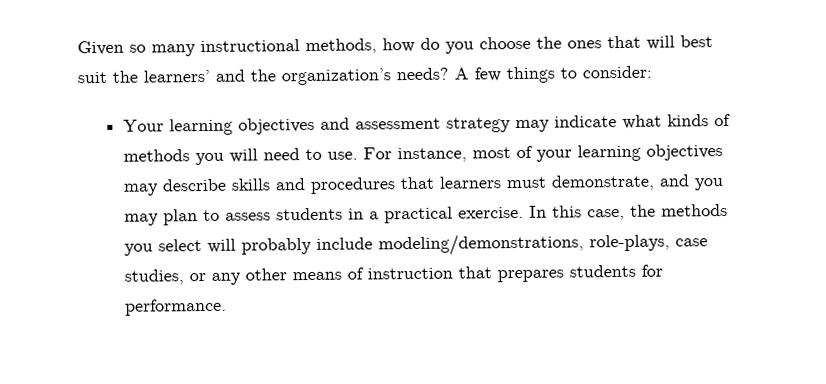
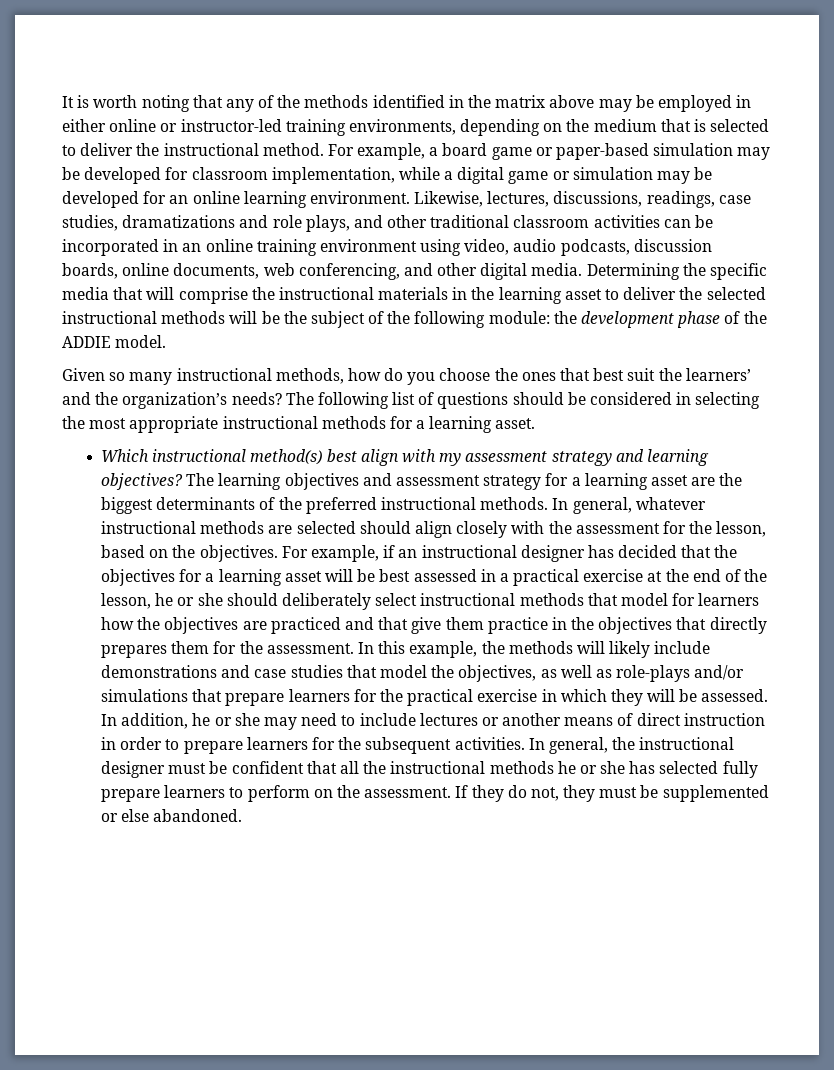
+ It is worth noting that any of the methods identified in the matrix above may be employed in either online or instructor-led training environments, depending on the medium that is selected to deliver the instructional method. For example, a board game or paper-based simulation may be developed for classroom implementation, while a digital game or simulation may be developed for an online learning environment. Likewise, lectures, discussions, readings, case studies, dramatizations and role plays, and other traditional classroom activities can be incorporated in an online training environment using video, audio podcasts, discussion boards, online documents, web conferencing, and other digital media. Determining the specific media that will comprise the instructional materials in the learning asset to deliver the selected instructional methods will be the subject of the following module: the development phase of the ADDIE model.
- Given so many instructional methods, how do you choose the ones that will best suit the learners’ and the organization’s needs?
+ Given so many instructional methods, how do you choose the ones that best suit the learners’ and the organization’s needs?
- A few things to consider:
- Your learning objectives and assessment strategy may indicate what kinds of methods you will need to use. For instance, most of your learning objectives may describe skills and procedures that learners must demonstrate, and you may plan to assess students in a practical exercise.
+ The following list of questions should be considered in selecting the most appropriate instructional methods for a learning asset.
+ Which instructional method(s) best align with my assessment strategy and learning objectives? The learning objectives and assessment strategy for a learning asset are the biggest determinants of the preferred instructional methods. In general, whatever instructional methods are selected should align closely with the assessment for the lesson, based on the objectives. For example, if an instructional designer has decided that the objectives for a learning asset will be best assessed in a practical exercise at the end of the lesson, he or she should deliberately select instructional methods that model for learners how the objectives are practiced and that give them practice in the objectives that directly prepares them for the assessment.
- In this case, the methods you select will probably include modeling/demonstrations, role-plays, case studies, or any other means of instruction that prepares students for performance.
+ In this example, the methods will likely include demonstrations and case studies that model the objectives, as well as role-plays and/or simulations that prepare learners for the practical exercise in which they will be assessed. In addition, he or she may need to include lectures or another means of direct instruction in order to prepare learners for the subsequent activities. In general, the instructional designer must be confident that all the instructional methods he or she has selected fully prepare learners to perform on the assessment. If they do not, they must be supplemented or else abandoned.

